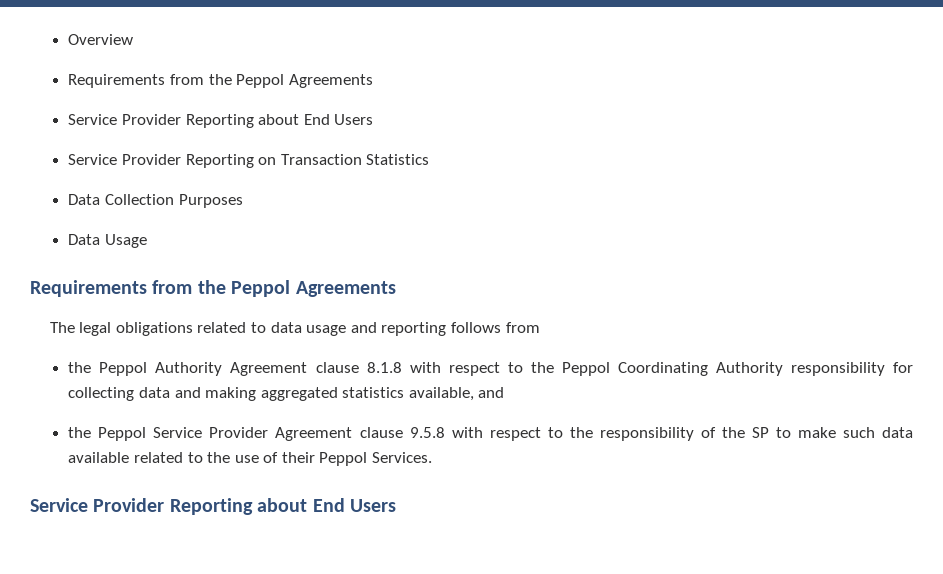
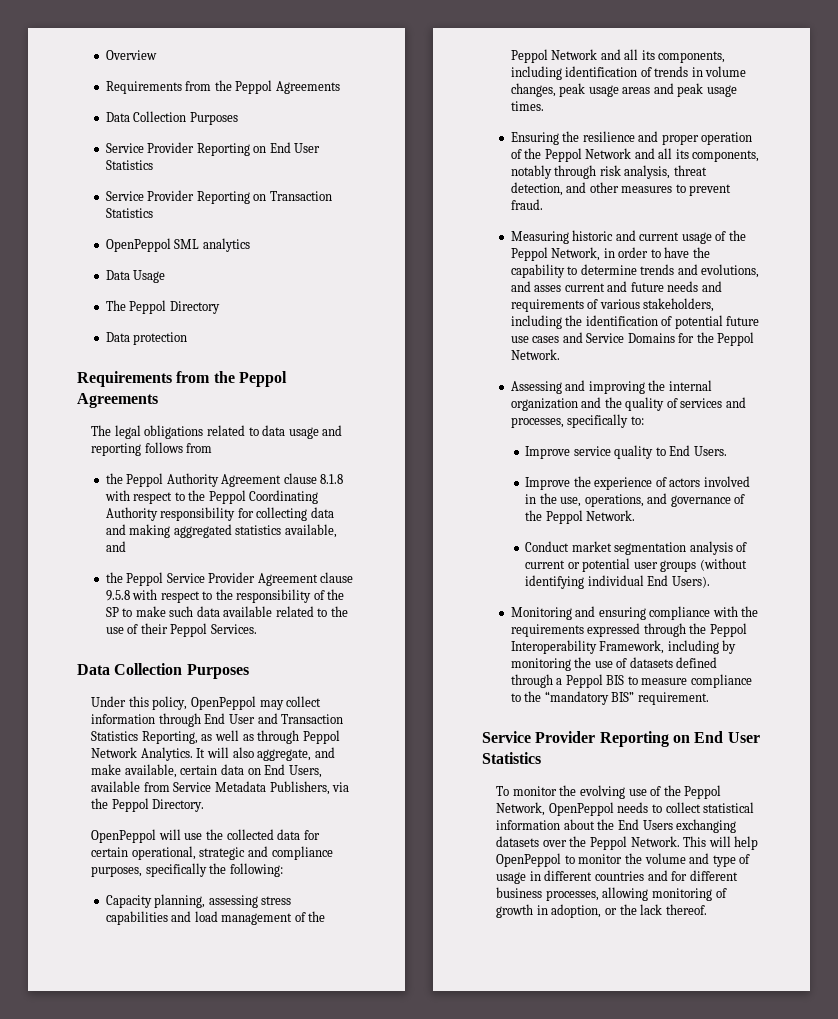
  Overview
  Requirements from the Peppol Agreements
- Service Provider Reporting about End Users
+ Data Collection Purposes
+ Service Provider Reporting on End User Statistics
- Data Collection Purposes
+ OpenPeppol SML analytics
+ The Peppol Directory
+ Data protection
  the Peppol Service Provider Agreement clause 9.5.8 with respect to the responsibility of the SP to make such data available related to the use of their Peppol Services.
- Service Provider Reporting about End Users
+ Data Collection Purposes
+ Under this policy, OpenPeppol may collect information through End User and Transaction Statistics Reporting, as well as through Peppol Network Analytics. It will also aggregate, and make available, certain data on End Users, available from Service Metadata Publishers, via the Peppol Directory.
+ OpenPeppol will use the collected data for certain operational, strategic and compliance purposes, specifically the following:
+ Capacity planning, assessing stress capabilities and load management of the Peppol Network and all its components, including identification of trends in volume changes, peak usage areas and peak usage times.
+ Ensuring the resilience and proper operation of the Peppol Network and all its components, notably through risk analysis, threat detection, and other measures to prevent fraud.
+ Measuring historic and current usage of the Peppol Network, in order to have the capability to determine trends and evolutions, and asses current and future needs and requirements of various stakeholders, including the identification of potential future use cases and Service Domains for the Peppol Network.
+ Assessing and improving the internal organization and the quality of services and processes, specifically to:
+ Improve service quality to End Users.
+ Improve the experience of actors involved in the use, operations, and governance of the Peppol Network.
+ Conduct market segmentation analysis of current or potential user groups (without identifying individual End Users).
+ Monitoring and ensuring compliance with the requirements expressed through the Peppol Interoperability Framework, including by monitoring the use of datasets defined through a Peppol BIS to measure compliance to the “mandatory BIS” requirement.
+ Service Provider Reporting on End User Statistics
+ To monitor the evolving use of the Peppol Network, OpenPeppol needs to collect statistical information about the End Users exchanging datasets over the Peppol Network. This will help OpenPeppol to monitor the volume and type of usage in different countries and for different business processes, allowing monitoring of growth in adoption, or the lack thereof.

